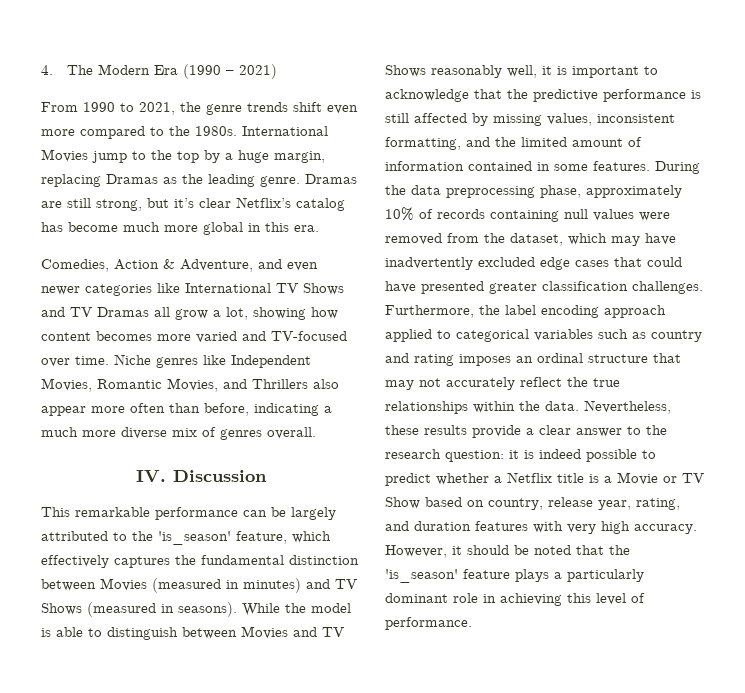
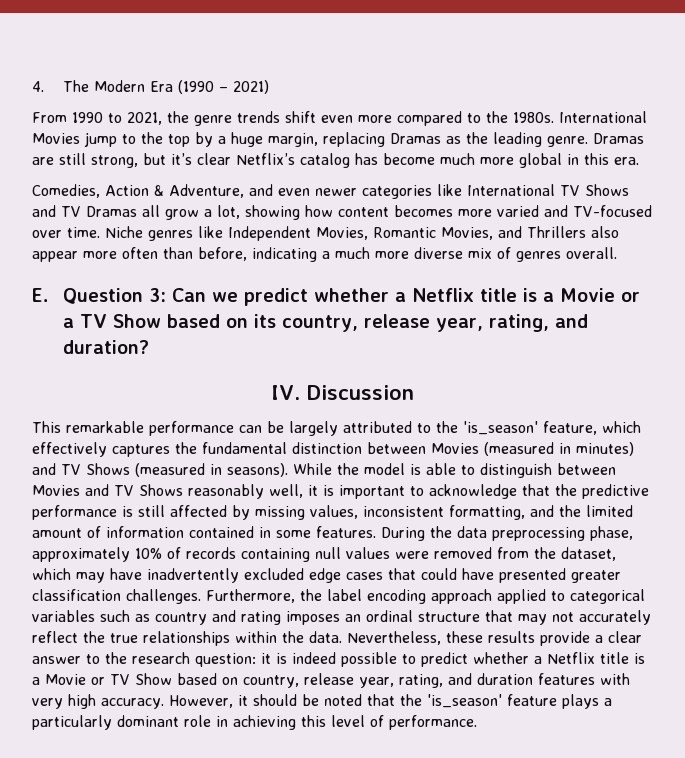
+ E. Question 3: Can we predict whether a Netflix title is a Movie or a TV Show based on its country, release year, rating, and duration?

